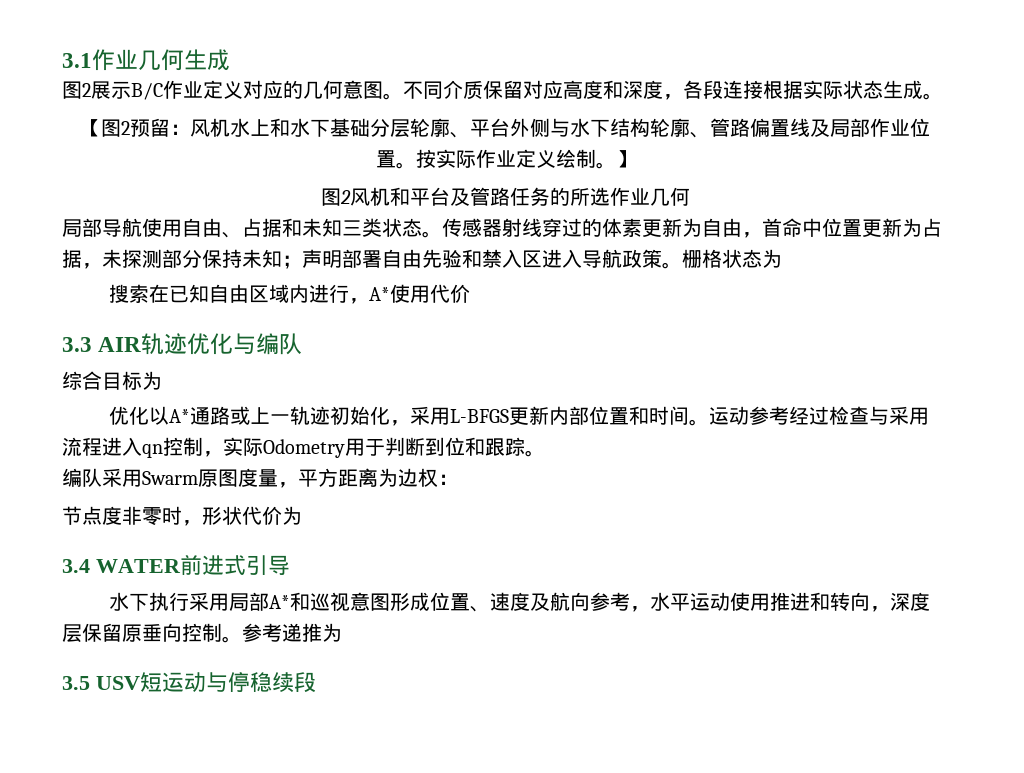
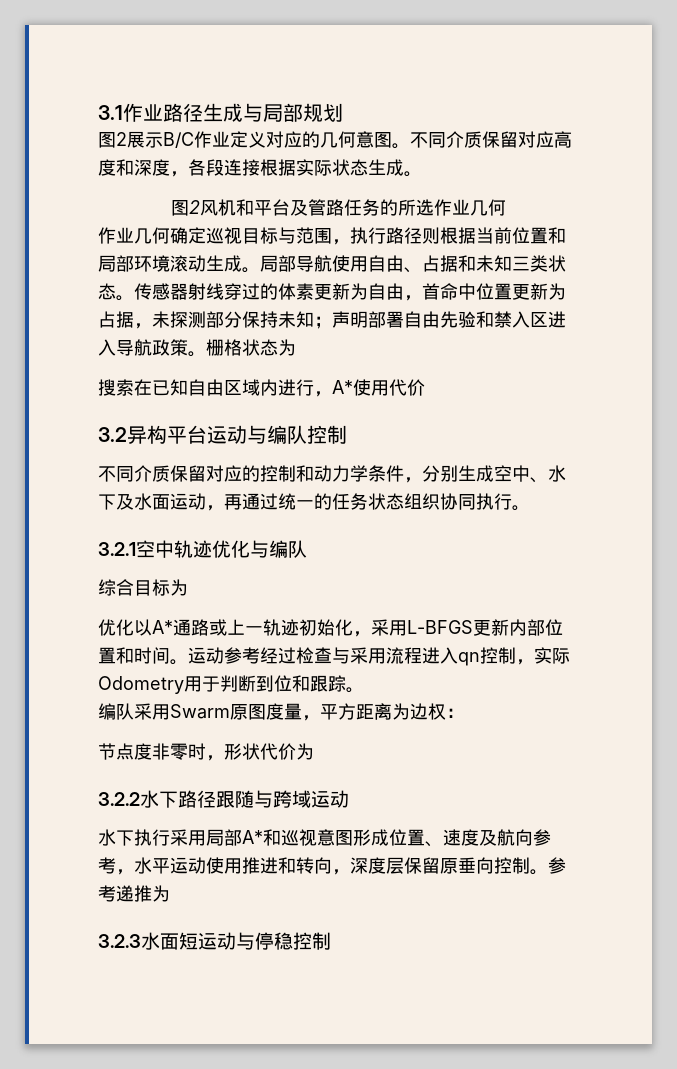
- 3.1作业几何生成
+ 3.1作业路径生成与局部规划
- 【图2预留：风机水上和水下基础分层轮廓、平台外侧与水下结构轮廓、管路偏置线及局部作业位置。按实际作业定义绘制。】
+ 作业几何确定巡视目标与范围，执行路径则根据当前位置和局部环境滚动生成。
- 3.3 AIR轨迹优化与编队
+ 3.2异构平台运动与编队控制
+ 不同介质保留对应的控制和动力学条件，分别生成空中、水下及水面运动，再通过统一的任务状态组织协同执行。
+ 3.2.1空中轨迹优化与编队
- 3.4 WATER前进式引导
+ 3.2.2水下路径跟随与跨域运动
- 3.5 USV短运动与停稳续段
+ 3.2.3水面短运动与停稳控制

